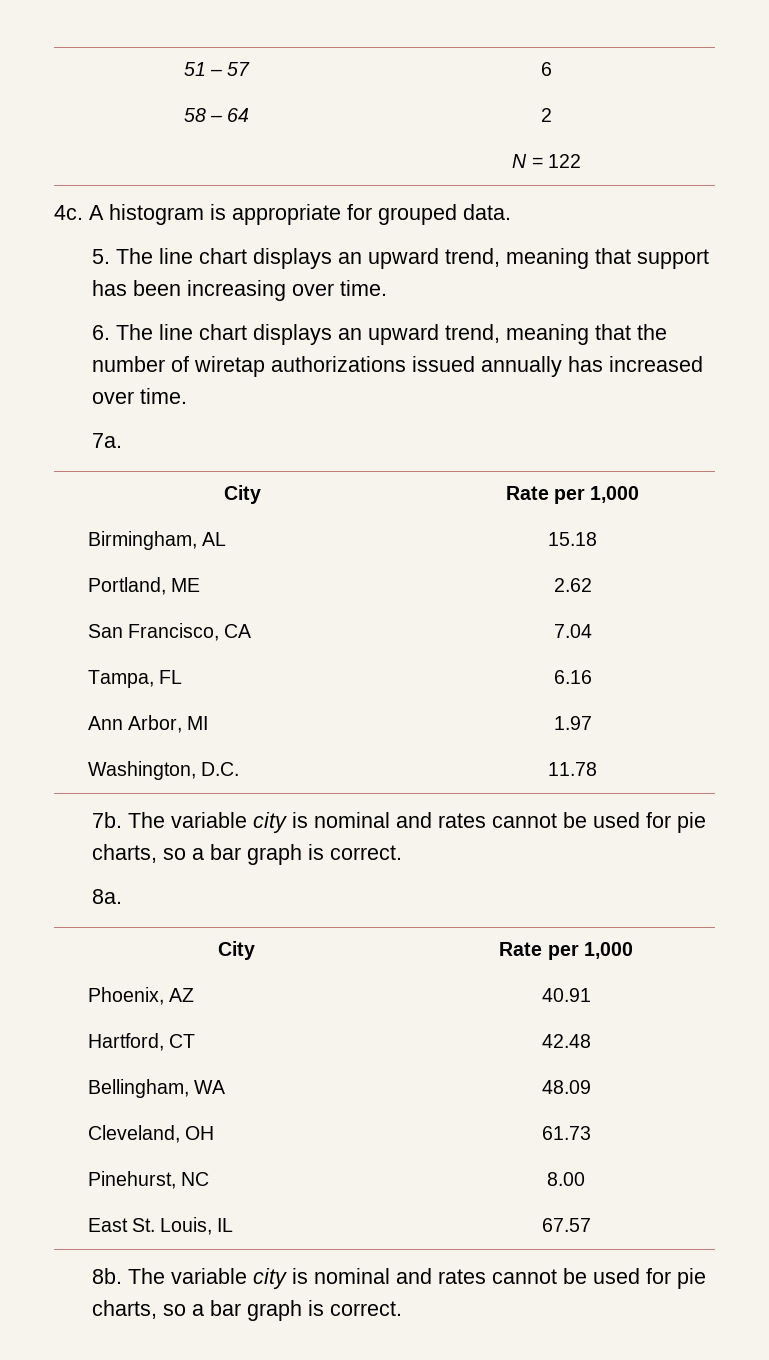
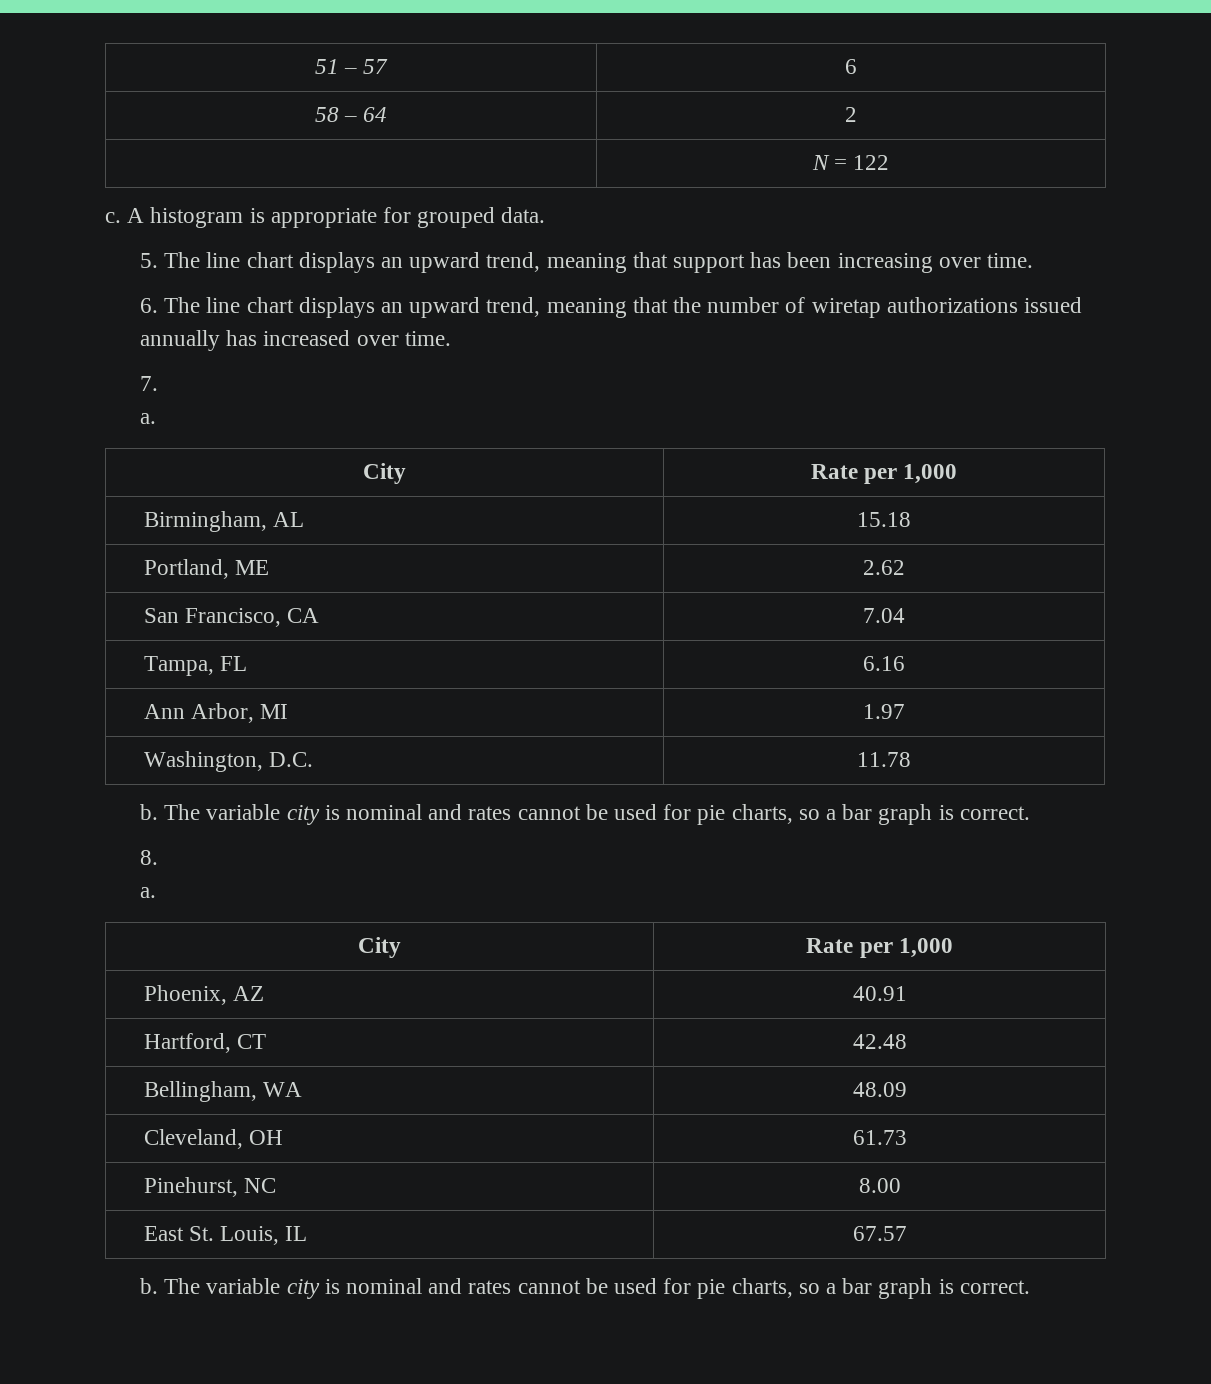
- 4c.
+ c.
- 7a.
+ 7.
+ a.
  Washington, D.C. | 11.78
- 7b.
+ b.
- 8a.
+ 8.
+ a.
  East St. Louis, IL | 67.57
- 8b.
+ b.

